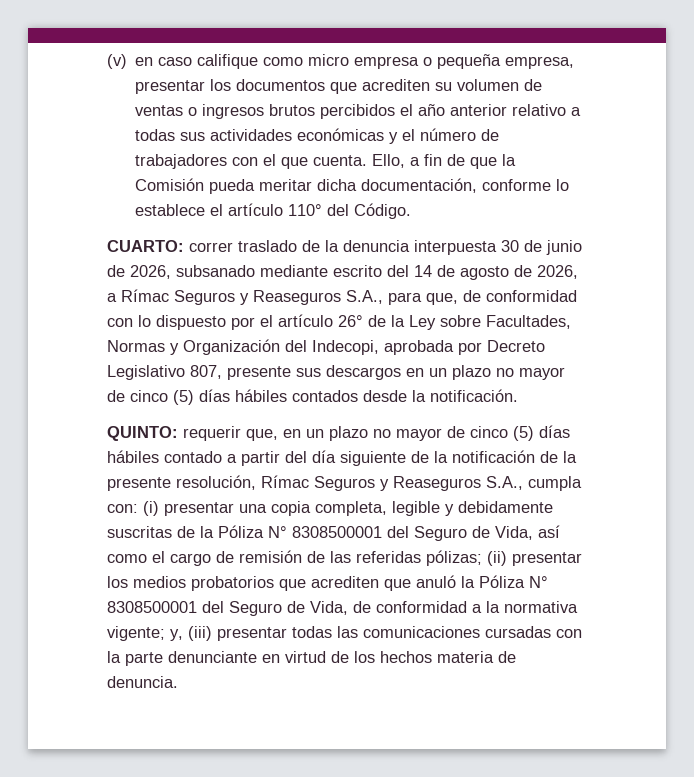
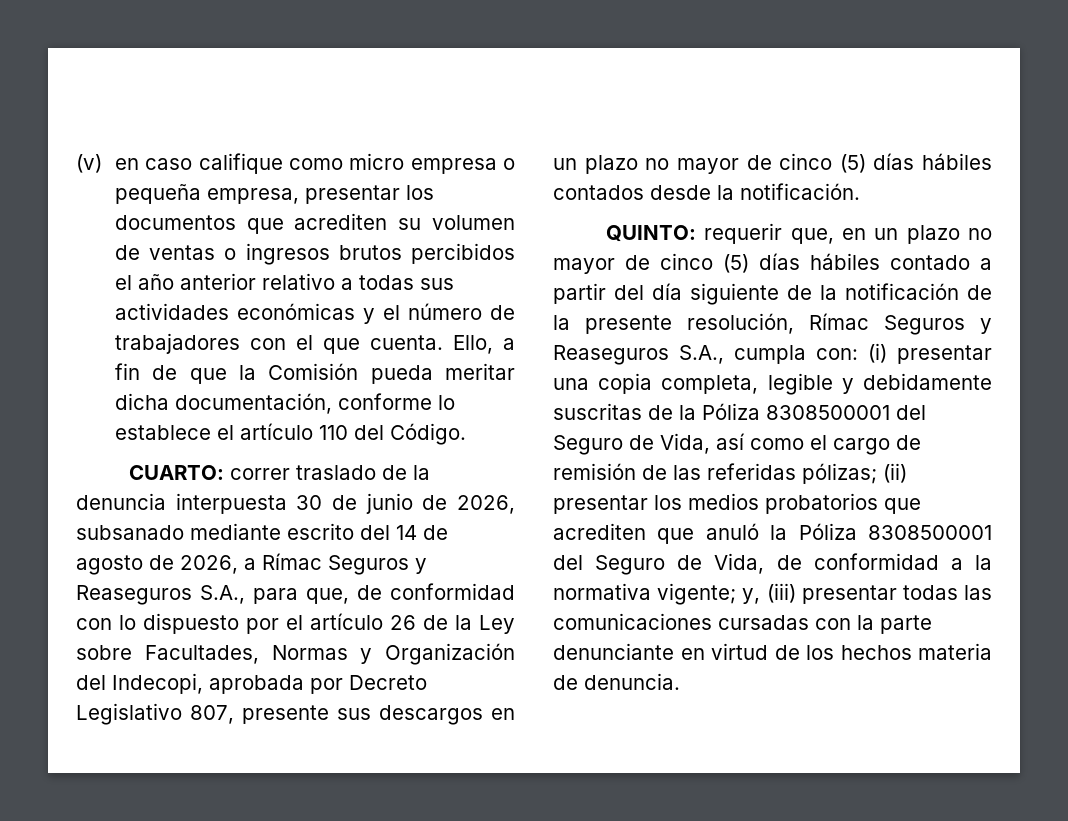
- Ello, a fin de que la Comisión pueda meritar dicha documentación, conforme lo establece el artículo 110° del Código.
+ Ello, a fin de que la Comisión pueda meritar dicha documentación, conforme lo establece el artículo 110 del Código.
- correr traslado de la denuncia interpuesta 30 de junio de 2026, subsanado mediante escrito del 14 de agosto de 2026, a Rímac Seguros y Reaseguros S.A., para que, de conformidad con lo dispuesto por el artículo 26° de la Ley sobre Facultades, Normas y Organización del Indecopi, aprobada por Decreto Legislativo 807, presente sus descargos en un plazo no mayor de cinco (5) días hábiles contados desde la notificación.
+ correr traslado de la denuncia interpuesta 30 de junio de 2026, subsanado mediante escrito del 14 de agosto de 2026, a Rímac Seguros y Reaseguros S.A., para que, de conformidad con lo dispuesto por el artículo 26 de la Ley sobre Facultades, Normas y Organización del Indecopi, aprobada por Decreto Legislativo 807, presente sus descargos en un plazo no mayor de cinco (5) días hábiles contados desde la notificación.
- (i) presentar una copia completa, legible y debidamente suscritas de la Póliza N° 8308500001 del Seguro de Vida, así como el cargo de remisión de las referidas pólizas;
+ (i) presentar una copia completa, legible y debidamente suscritas de la Póliza 8308500001 del Seguro de Vida, así como el cargo de remisión de las referidas pólizas;
- (ii) presentar los medios probatorios que acrediten que anuló la Póliza N° 8308500001 del Seguro de Vida, de conformidad a la normativa vigente;
+ (ii) presentar los medios probatorios que acrediten que anuló la Póliza 8308500001 del Seguro de Vida, de conformidad a la normativa vigente;

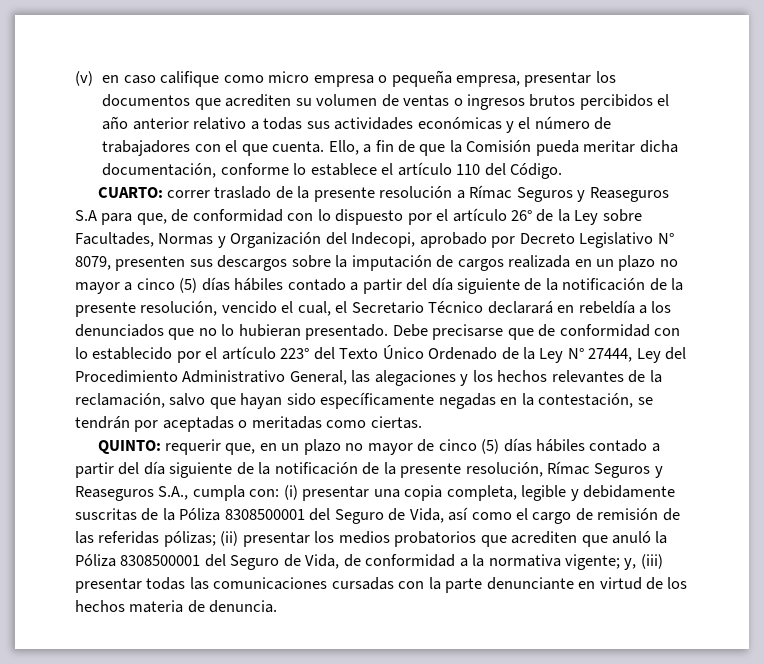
- CUARTO: correr traslado de la denuncia interpuesta 30 de junio de 2026, subsanado mediante escrito del 14 de agosto de 2026, a Rímac Seguros y Reaseguros S.A., para que, de conformidad con lo dispuesto por el artículo 26 de la Ley sobre Facultades, Normas y Organización del Indecopi, aprobada por Decreto Legislativo 807, presente sus descargos en un plazo no mayor de cinco (5) días hábiles contados desde la notificación.
+ CUARTO: correr traslado de la presente resolución a Rímac Seguros y Reaseguros S.A para que, de conformidad con lo dispuesto por el artículo 26° de la Ley sobre Facultades, Normas y Organización del Indecopi, aprobado por Decreto Legislativo N° 8079, presenten sus descargos sobre la imputación de cargos realizada en un plazo no mayor a cinco (5) días hábiles contado a partir del día siguiente de la notificación de la presente resolución, vencido el cual, el Secretario Técnico declarará en rebeldía a los denunciados que no lo hubieran presentado. Debe precisarse que de conformidad con lo establecido por el artículo 223° del Texto Único Ordenado de la Ley N° 27444, Ley del Procedimiento Administrativo General, las alegaciones y los hechos relevantes de la reclamación, salvo que hayan sido específicamente negadas en la contestación, se tendrán por aceptadas o meritadas como ciertas.

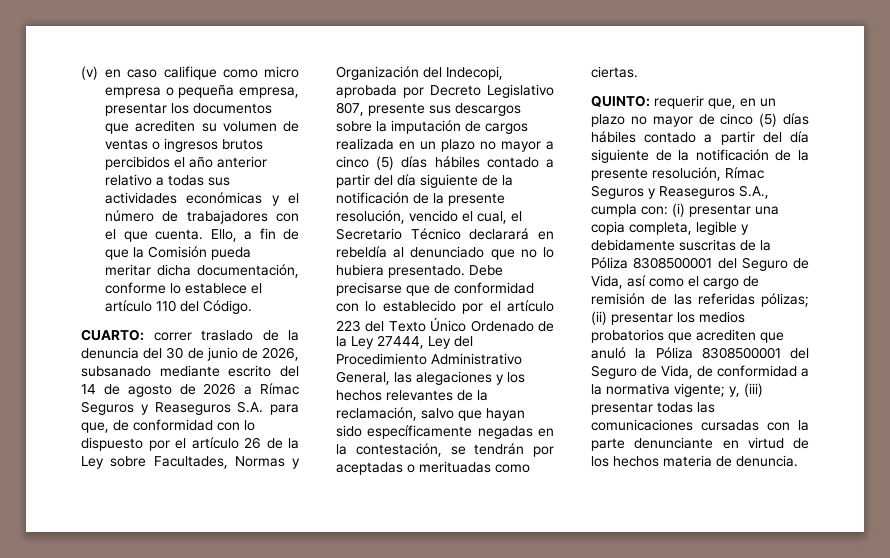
- correr traslado de la presente resolución a Rímac Seguros y Reaseguros S.A para que, de conformidad con lo dispuesto por el artículo 26° de la Ley sobre Facultades, Normas y Organización del Indecopi, aprobado por Decreto Legislativo N° 8079, presenten sus descargos sobre la imputación de cargos realizada en un plazo no mayor a cinco (5) días hábiles contado a partir del día siguiente de la notificación de la presente resolución, vencido el cual, el Secretario Técnico declarará en rebeldía a los denunciados que no lo hubieran presentado.
+ correr traslado de la denuncia del 30 de junio de 2026, subsanado mediante escrito del 14 de agosto de 2026 a Rímac Seguros y Reaseguros S.A. para que, de conformidad con lo dispuesto por el artículo 26 de la Ley sobre Facultades, Normas y Organización del Indecopi, aprobada por Decreto Legislativo 807, presente sus descargos sobre la imputación de cargos realizada en un plazo no mayor a cinco (5) días hábiles contado a partir del día siguiente de la notificación de la presente resolución, vencido el cual, el Secretario Técnico declarará en rebeldía al denunciado que no lo hubiera presentado.
- Debe precisarse que de conformidad con lo establecido por el artículo 223° del Texto Único Ordenado de la Ley N° 27444, Ley del Procedimiento Administrativo General, las alegaciones y los hechos relevantes de la reclamación, salvo que hayan sido específicamente negadas en la contestación, se tendrán por aceptadas o meritadas como ciertas.
+ Debe precisarse que de conformidad con lo establecido por el artículo 223 del Texto Único Ordenado de la Ley 27444, Ley del Procedimiento Administrativo General, las alegaciones y los hechos relevantes de la reclamación, salvo que hayan sido específicamente negadas en la contestación, se tendrán por aceptadas o merituadas como ciertas.

